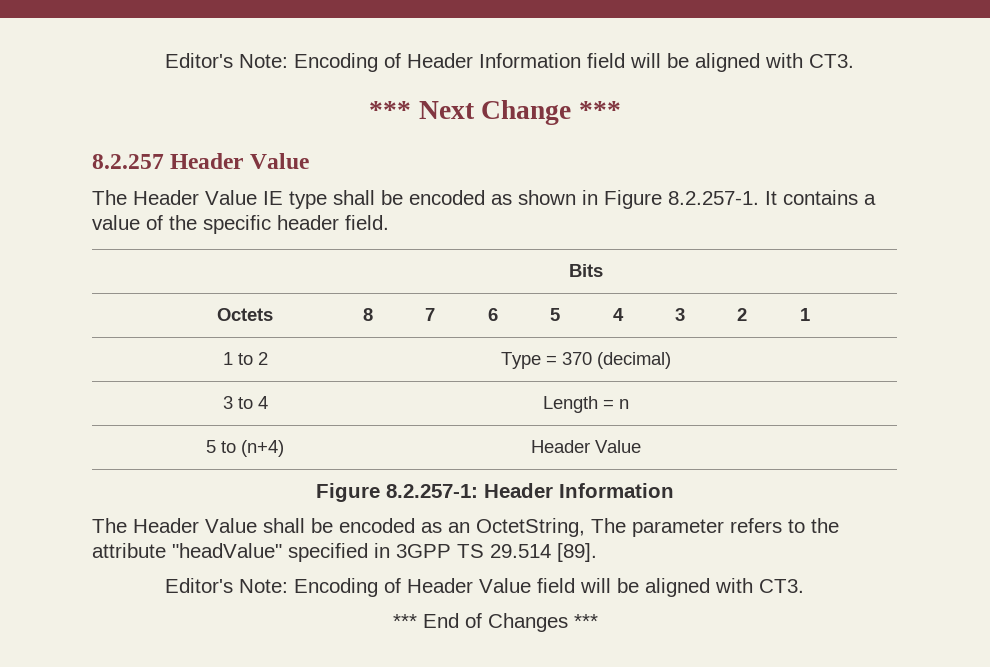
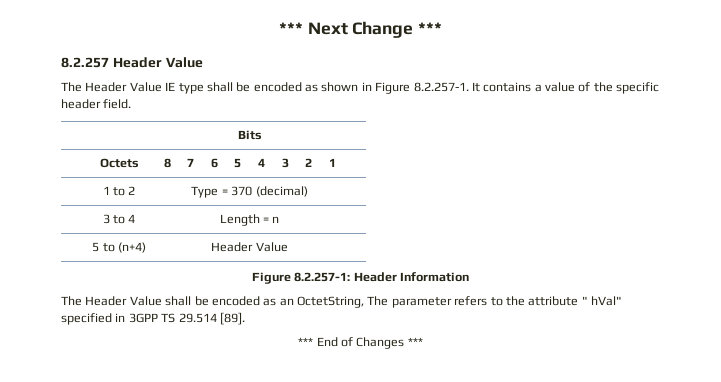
- Editor's Note: Encoding of Header Information field will be aligned with CT3.
- The Header Value shall be encoded as an OctetString, The parameter refers to the attribute "headValue" specified in 3GPP TS 29.514 [89].
+ The Header Value shall be encoded as an OctetString, The parameter refers to the attribute " hVal" specified in 3GPP TS 29.514 [89].
- Editor's Note: Encoding of Header Value field will be aligned with CT3.

